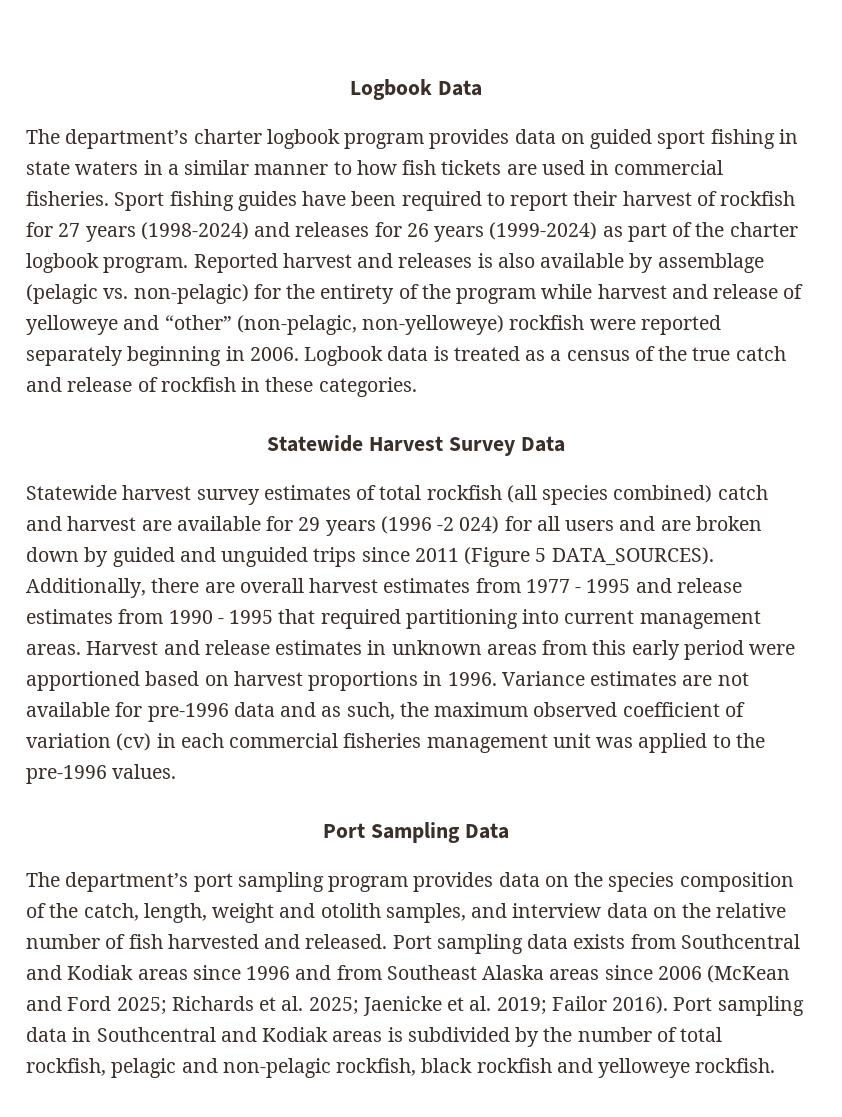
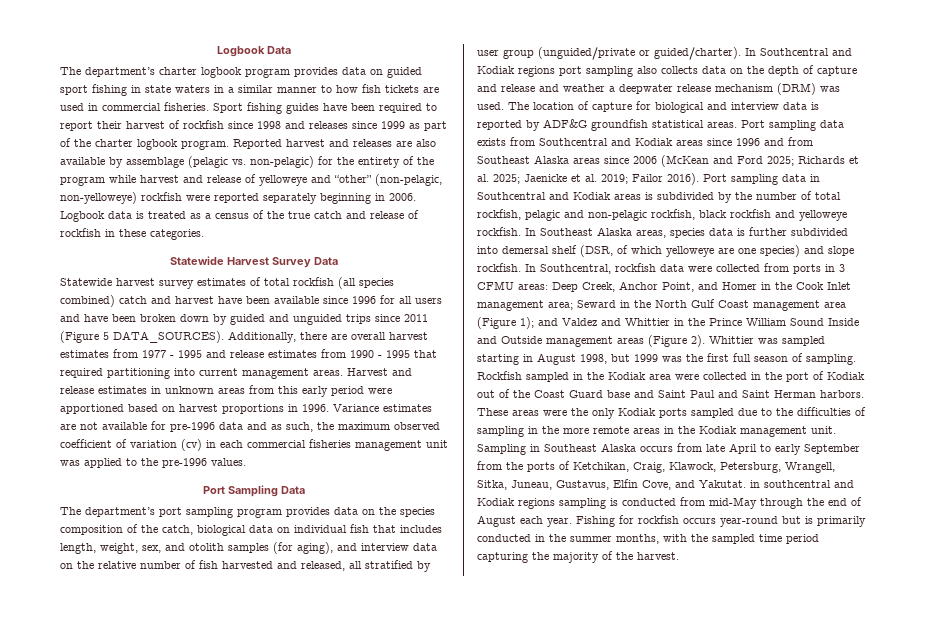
- Sport fishing guides have been required to report their harvest of rockfish for 27 years (1998-2024) and releases for 26 years (1999-2024) as part of the charter logbook program.
+ Sport fishing guides have been required to report their harvest of rockfish since 1998 and releases since 1999 as part of the charter logbook program.
- Reported harvest and releases is also available by assemblage (pelagic vs. non-pelagic) for the entirety of the program while harvest and release of yelloweye and “other” (non-pelagic, non-yelloweye) rockfish were reported separately beginning in 2006.
+ Reported harvest and releases are also available by assemblage (pelagic vs. non-pelagic) for the entirety of the program while harvest and release of yelloweye and “other” (non-pelagic, non-yelloweye) rockfish were reported separately beginning in 2006.
- Statewide harvest survey estimates of total rockfish (all species combined) catch and harvest are available for 29 years (1996 -2 024) for all users and are broken down by guided and unguided trips since 2011 (Figure 5 DATA_SOURCES).
+ Statewide harvest survey estimates of total rockfish (all species combined) catch and harvest have been available since 1996 for all users and have been broken down by guided and unguided trips since 2011 (Figure 5 DATA_SOURCES).
- The department’s port sampling program provides data on the species composition of the catch, length, weight and otolith samples, and interview data on the relative number of fish harvested and released.
+ The department’s port sampling program provides data on the species composition of the catch, biological data on individual fish that includes length, weight, sex, and otolith samples (for aging), and interview data on the relative number of fish harvested and released, all stratified by user group (unguided/private or guided/charter). In Southcentral and Kodiak regions port sampling also collects data on the depth of capture and release and weather a deepwater release mechanism (DRM) was used. The location of capture for biological and interview data is reported by ADF&G groundfish statistical areas.
+ In Southeast Alaska areas, species data is further subdivided into demersal shelf (DSR, of which yelloweye are one species) and slope rockfish. In Southcentral, rockfish data were collected from ports in 3 CFMU areas: Deep Creek, Anchor Point, and Homer in the Cook Inlet management area; Seward in the North Gulf Coast management area (Figure 1); and Valdez and Whittier in the Prince William Sound Inside and Outside management areas (Figure 2). Whittier was sampled starting in August 1998, but 1999 was the first full season of sampling. Rockfish sampled in the Kodiak area were collected in the port of Kodiak out of the Coast Guard base and Saint Paul and Saint Herman harbors. These areas were the only Kodiak ports sampled due to the difficulties of sampling in the more remote areas in the Kodiak management unit. Sampling in Southeast Alaska occurs from late April to early September from the ports of Ketchikan, Craig, Klawock, Petersburg, Wrangell, Sitka, Juneau, Gustavus, Elfin Cove, and Yakutat. in southcentral and Kodiak regions sampling is conducted from mid-May through the end of August each year. Fishing for rockfish occurs year-round but is primarily conducted in the summer months, with the sampled time period capturing the majority of the harvest.

